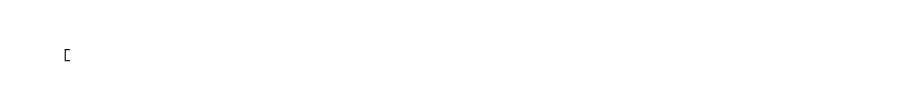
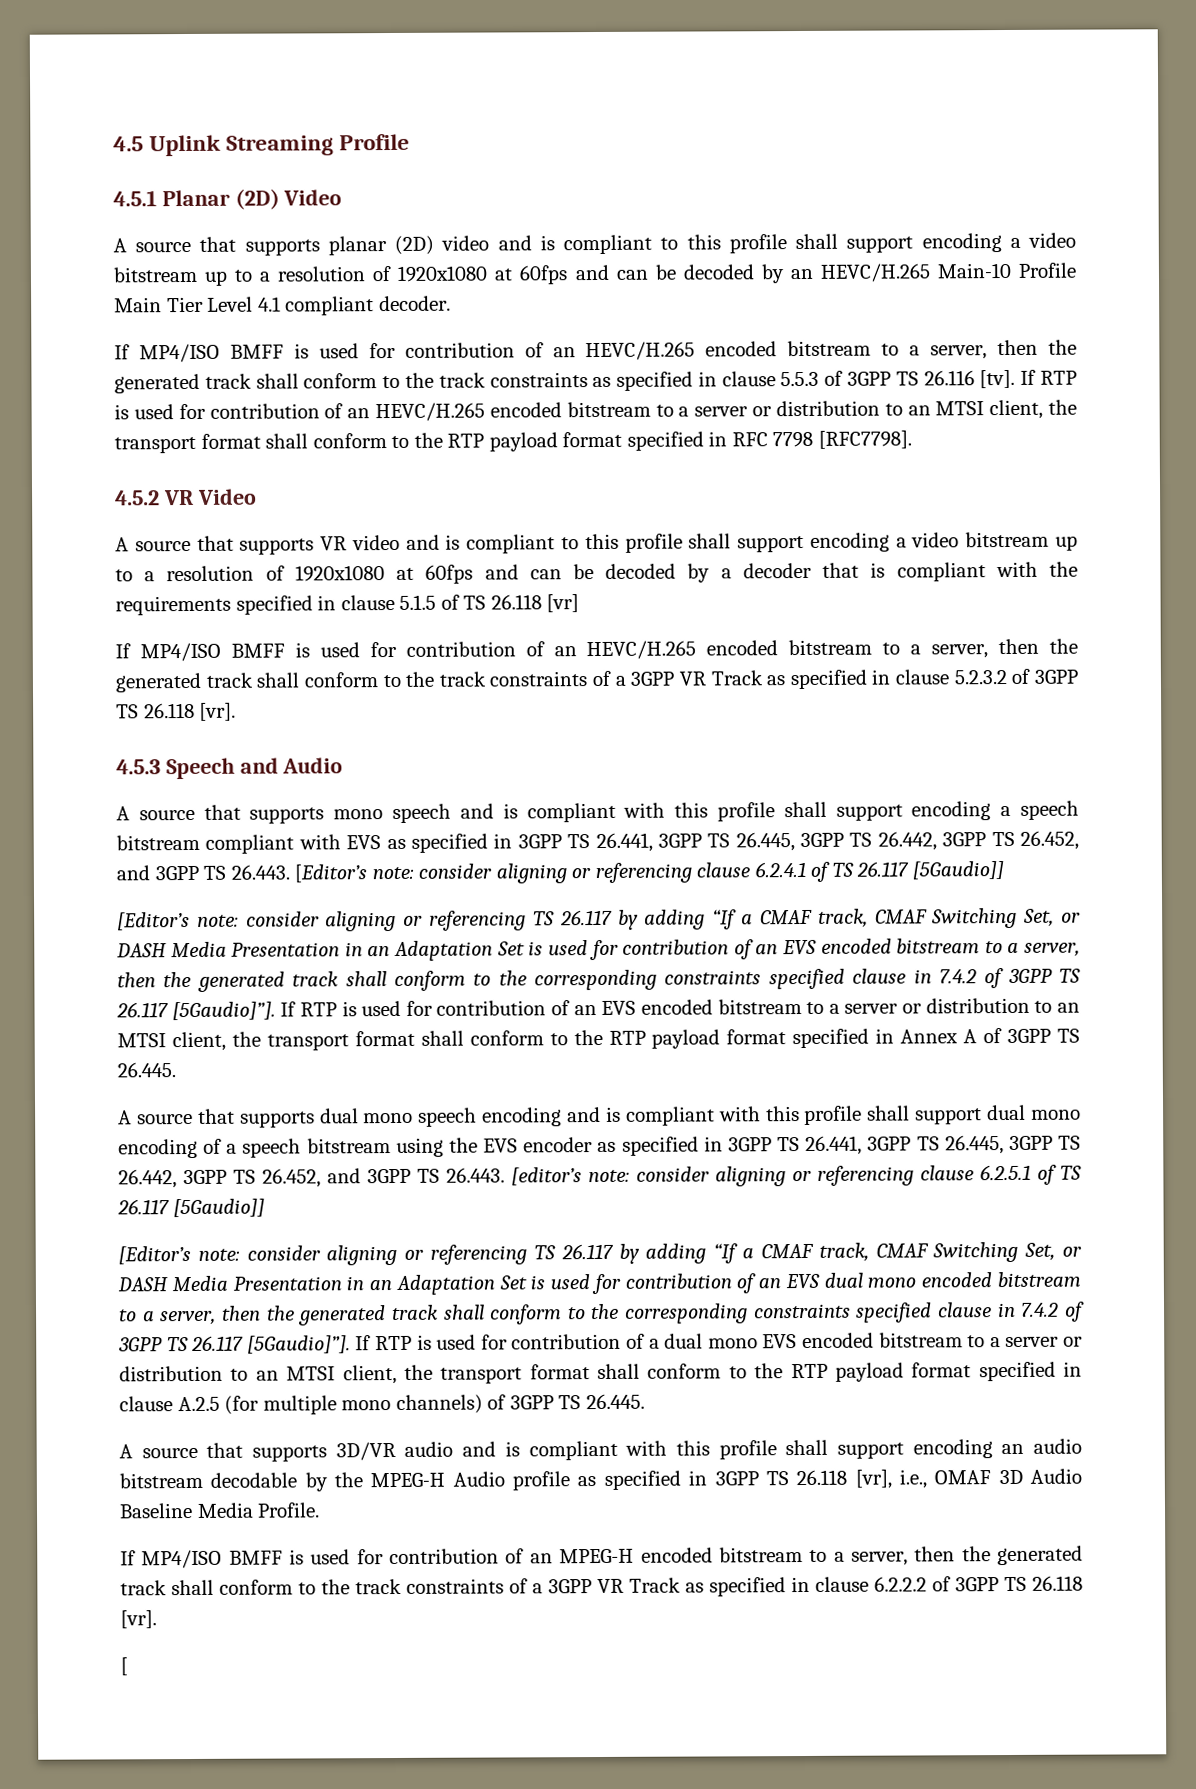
+ 4.5 Uplink Streaming Profile
+ 4.5.1 Planar (2D) Video
+ A source that supports planar (2D) video and is compliant to this profile shall support encoding a video bitstream up to a resolution of 1920x1080 at 60fps and can be decoded by an HEVC/H.265 Main-10 Profile Main Tier Level 4.1 compliant decoder.
+ If MP4/ISO BMFF is used for contribution of an HEVC/H.265 encoded bitstream to a server, then the generated track shall conform to the track constraints as specified in clause 5.5.3 of 3GPP TS 26.116 [tv]. If RTP is used for contribution of an HEVC/H.265 encoded bitstream to a server or distribution to an MTSI client, the transport format shall conform to the RTP payload format specified in RFC 7798 [RFC7798].
+ 4.5.2 VR Video
+ A source that supports VR video and is compliant to this profile shall support encoding a video bitstream up to a resolution of 1920x1080 at 60fps and can be decoded by a decoder that is compliant with the requirements specified in clause 5.1.5 of TS 26.118 [vr]
+ If MP4/ISO BMFF is used for contribution of an HEVC/H.265 encoded bitstream to a server, then the generated track shall conform to the track constraints of a 3GPP VR Track as specified in clause 5.2.3.2 of 3GPP TS 26.118 [vr].
+ 4.5.3 Speech and Audio
+ A source that supports mono speech and is compliant with this profile shall support encoding a speech bitstream compliant with EVS as specified in 3GPP TS 26.441, 3GPP TS 26.445, 3GPP TS 26.442, 3GPP TS 26.452, and 3GPP TS 26.443. [Editor’s note: consider aligning or referencing clause 6.2.4.1 of TS 26.117 [5Gaudio]]
+ [Editor’s note: consider aligning or referencing TS 26.117 by adding “If a CMAF track, CMAF Switching Set, or DASH Media Presentation in an Adaptation Set is used for contribution of an EVS encoded bitstream to a server, then the generated track shall conform to the corresponding constraints specified clause in 7.4.2 of 3GPP TS 26.117 [5Gaudio]”]. If RTP is used for contribution of an EVS encoded bitstream to a server or distribution to an MTSI client, the transport format shall conform to the RTP payload format specified in Annex A of 3GPP TS 26.445.
+ A source that supports dual mono speech encoding and is compliant with this profile shall support dual mono encoding of a speech bitstream using the EVS encoder as specified in 3GPP TS 26.441, 3GPP TS 26.445, 3GPP TS 26.442, 3GPP TS 26.452, and 3GPP TS 26.443. [editor’s note: consider aligning or referencing clause 6.2.5.1 of TS 26.117 [5Gaudio]]
+ [Editor’s note: consider aligning or referencing TS 26.117 by adding “If a CMAF track, CMAF Switching Set, or DASH Media Presentation in an Adaptation Set is used for contribution of an EVS dual mono encoded bitstream to a server, then the generated track shall conform to the corresponding constraints specified clause in 7.4.2 of 3GPP TS 26.117 [5Gaudio]”]. If RTP is used for contribution of a dual mono EVS encoded bitstream to a server or distribution to an MTSI client, the transport format shall conform to the RTP payload format specified in clause A.2.5 (for multiple mono channels) of 3GPP TS 26.445.
+ A source that supports 3D/VR audio and is compliant with this profile shall support encoding an audio bitstream decodable by the MPEG-H Audio profile as specified in 3GPP TS 26.118 [vr], i.e., OMAF 3D Audio Baseline Media Profile.
+ If MP4/ISO BMFF is used for contribution of an MPEG-H encoded bitstream to a server, then the generated track shall conform to the track constraints of a 3GPP VR Track as specified in clause 6.2.2.2 of 3GPP TS 26.118 [vr].

